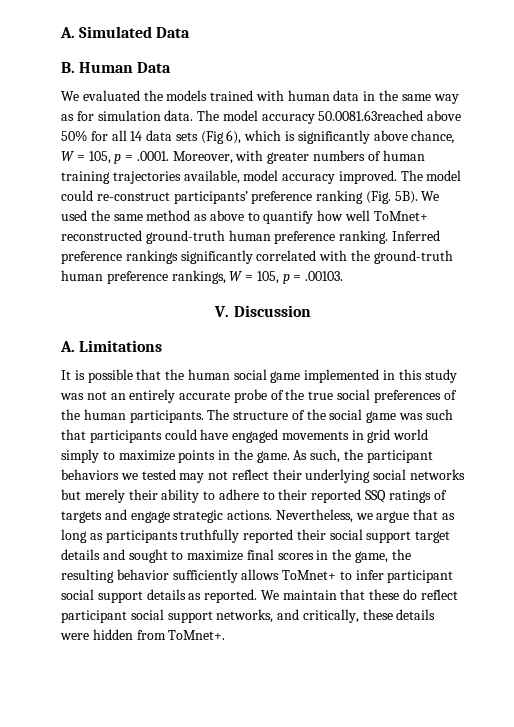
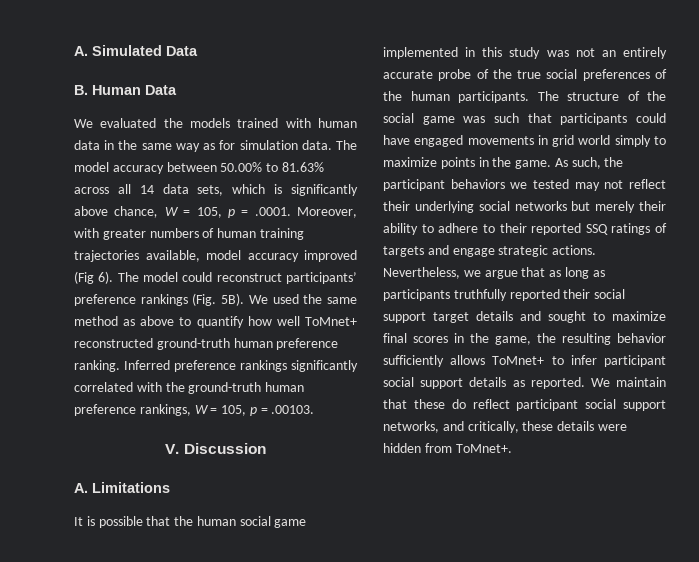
- The model accuracy 50.0081.63reached above 50% for all 14 data sets (Fig 6), which is significantly above chance, W = 105, p = .0001. Moreover, with greater numbers of human training trajectories available, model accuracy improved.
+ The model accuracy between 50.00% to 81.63% across all 14 data sets, which is significantly above chance, W = 105, p = .0001. Moreover, with greater numbers of human training trajectories available, model accuracy improved (Fig 6).
- The model could re-construct participants’ preference ranking (Fig. 5B).
+ The model could reconstruct participants’ preference rankings (Fig. 5B).

